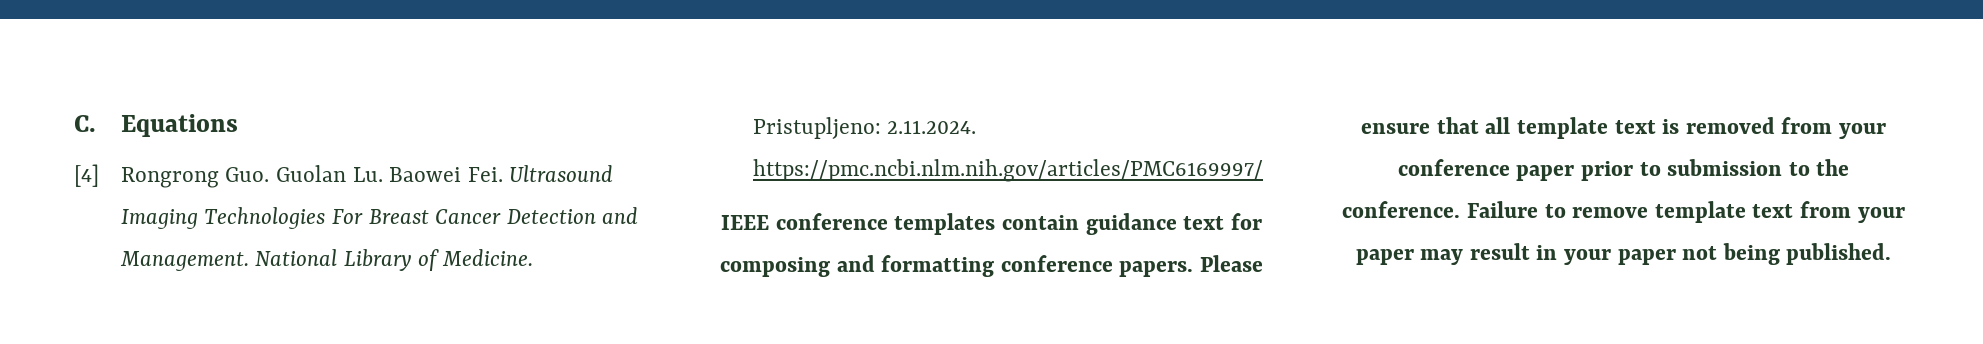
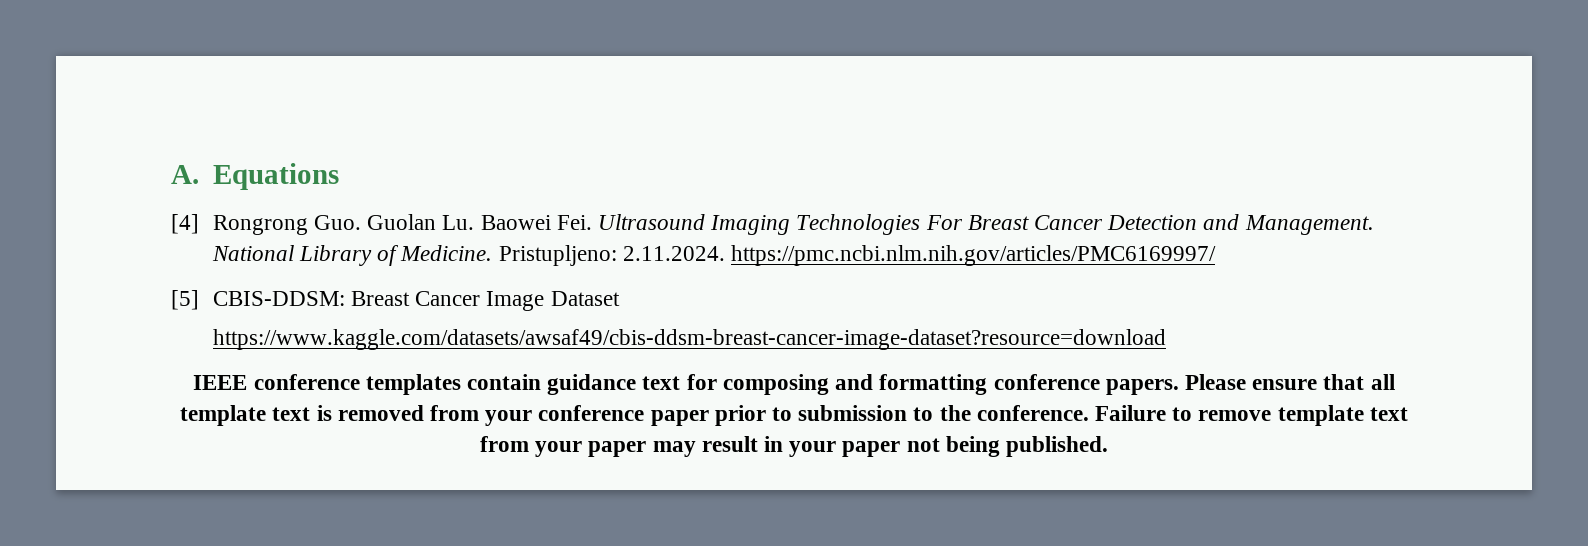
- C. Equations
+ A. Equations
+ [5] CBIS-DDSM: Breast Cancer Image Dataset
+ https://www.kaggle.com/datasets/awsaf49/cbis-ddsm-breast-cancer-image-dataset?resource=download

